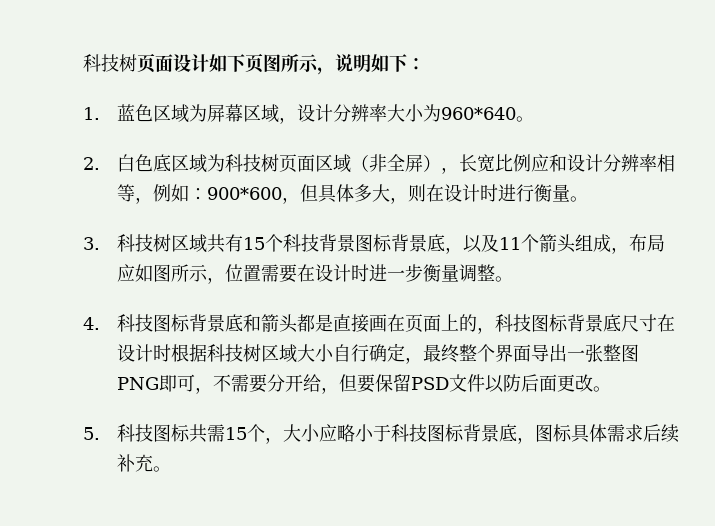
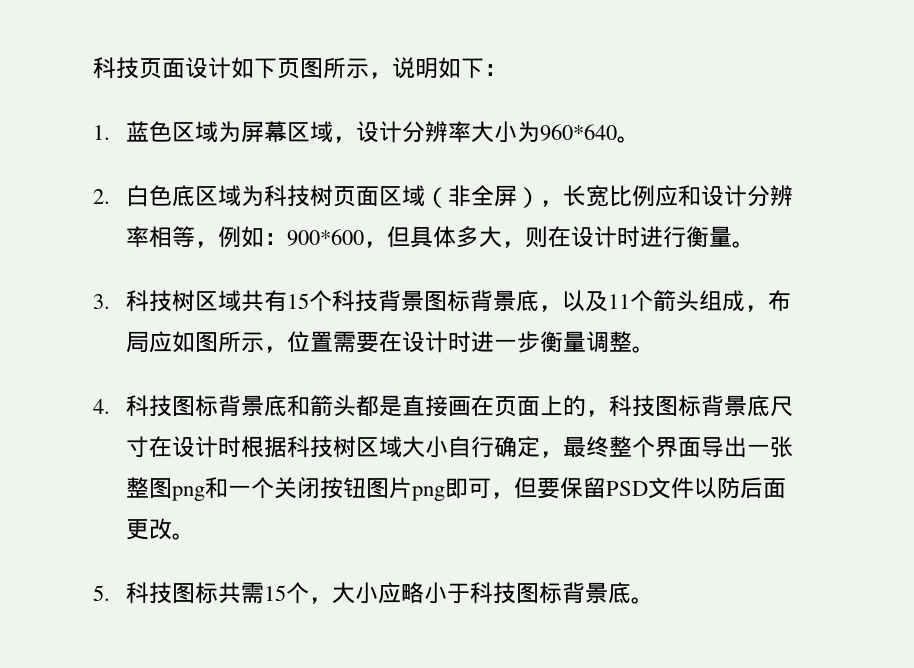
- 科技树页面设计如下页图所示，说明如下：
+ 科技页面设计如下页图所示，说明如下：
- 4.科技图标背景底和箭头都是直接画在页面上的，科技图标背景底尺寸在设计时根据科技树区域大小自行确定，最终整个界面导出一张整图PNG即可，不需要分开给，但要保留PSD文件以防后面更改。
+ 4.科技图标背景底和箭头都是直接画在页面上的，科技图标背景底尺寸在设计时根据科技树区域大小自行确定，最终整个界面导出一张整图png和一个关闭按钮图片png即可，但要保留PSD文件以防后面更改。
- 5.科技图标共需15个，大小应略小于科技图标背景底，图标具体需求后续补充。
+ 5.科技图标共需15个，大小应略小于科技图标背景底。

